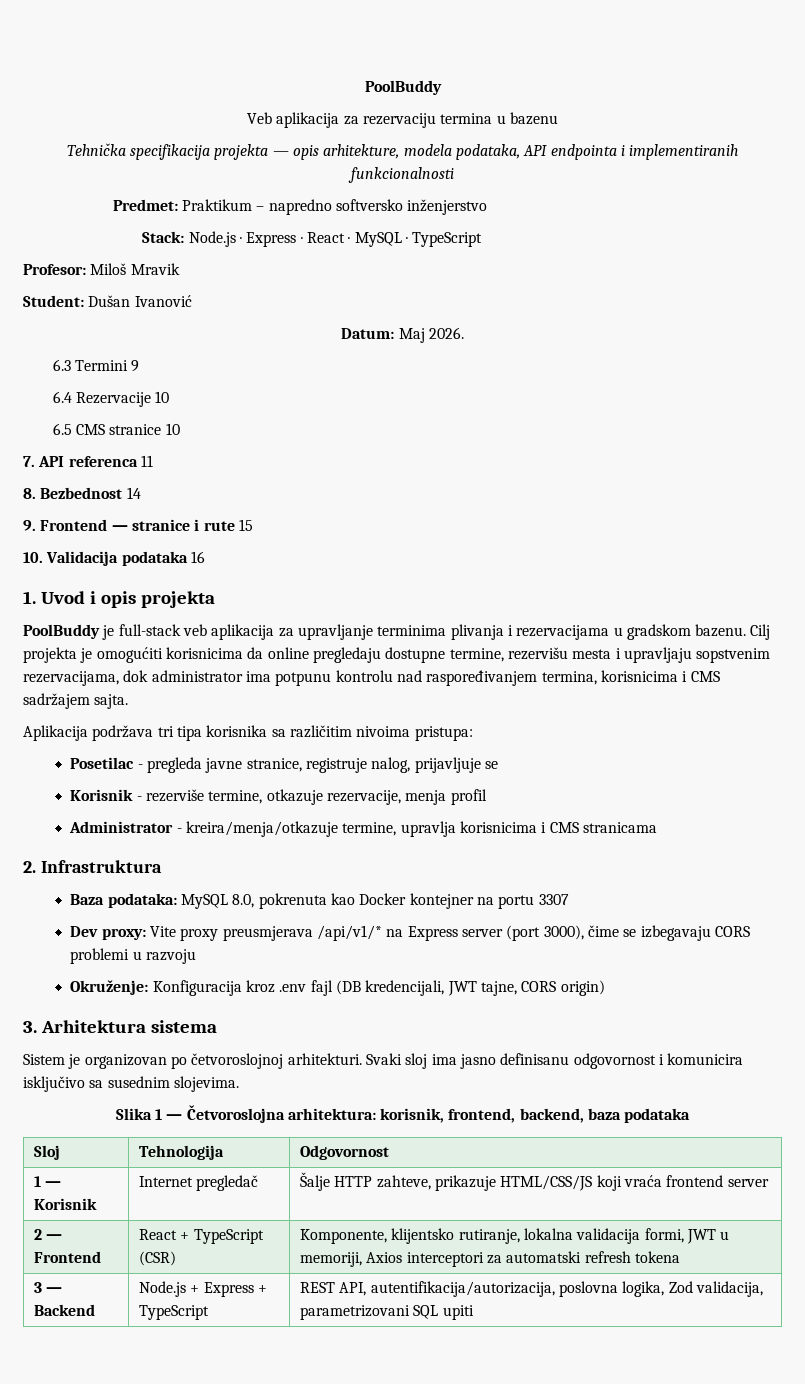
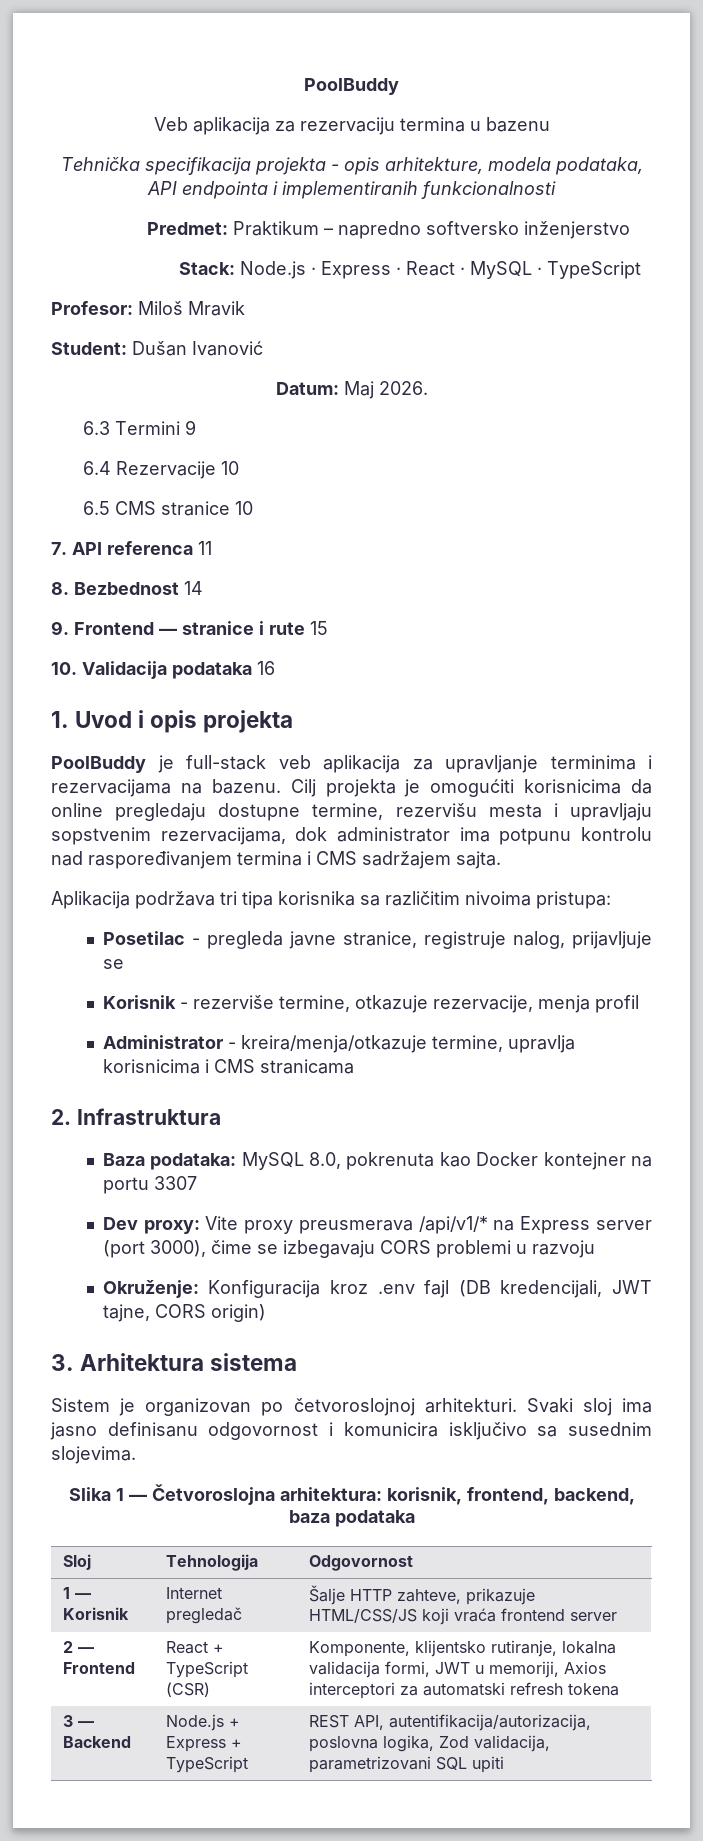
- Tehnička specifikacija projekta — opis arhitekture, modela podataka, API endpointa i implementiranih funkcionalnosti
+ Tehnička specifikacija projekta - opis arhitekture, modela podataka, API endpointa i implementiranih funkcionalnosti
- PoolBuddy je full-stack veb aplikacija za upravljanje terminima plivanja i rezervacijama u gradskom bazenu.
+ PoolBuddy je full-stack veb aplikacija za upravljanje terminima i rezervacijama na bazenu.
- Cilj projekta je omogućiti korisnicima da online pregledaju dostupne termine, rezervišu mesta i upravljaju sopstvenim rezervacijama, dok administrator ima potpunu kontrolu nad raspoređivanjem termina, korisnicima i CMS sadržajem sajta.
+ Cilj projekta je omogućiti korisnicima da online pregledaju dostupne termine, rezervišu mesta i upravljaju sopstvenim rezervacijama, dok administrator ima potpunu kontrolu nad raspoređivanjem termina i CMS sadržajem sajta.
- Dev proxy: Vite proxy preusmjerava /api/v1/* na Express server (port 3000), čime se izbegavaju CORS problemi u razvoju
+ Dev proxy: Vite proxy preusmerava /api/v1/* na Express server (port 3000), čime se izbegavaju CORS problemi u razvoju

